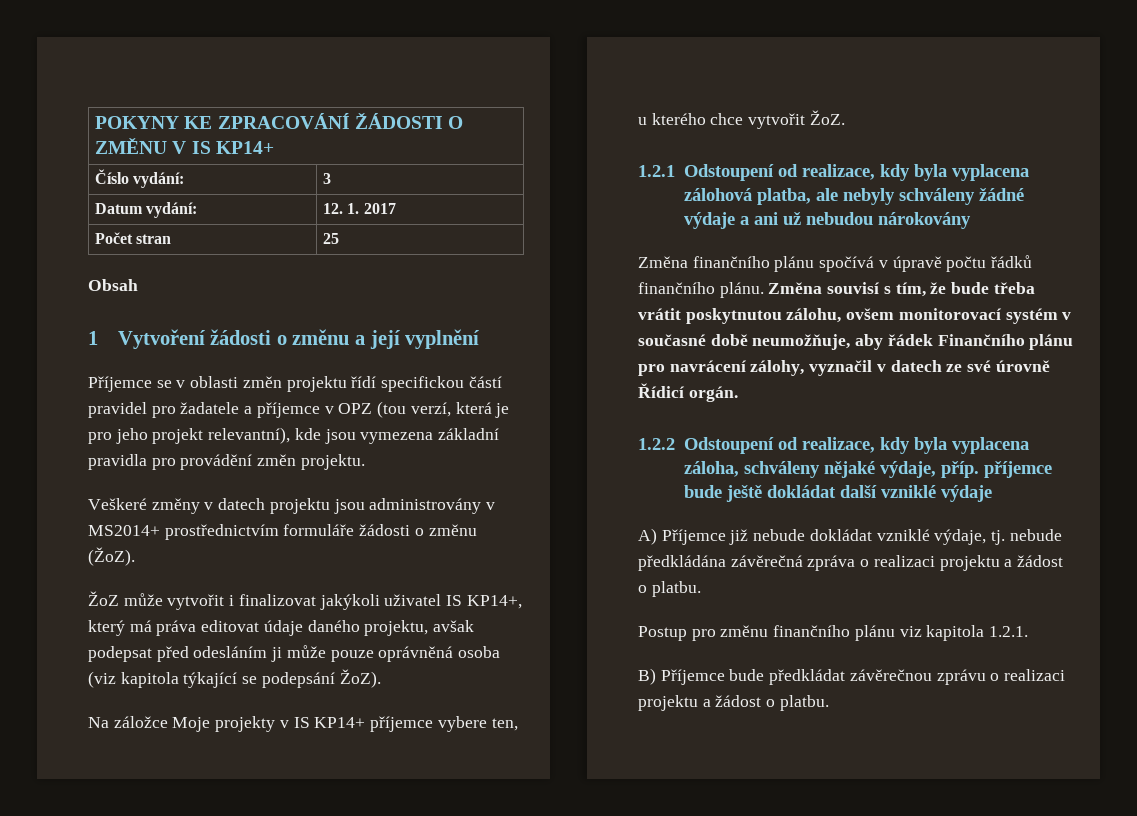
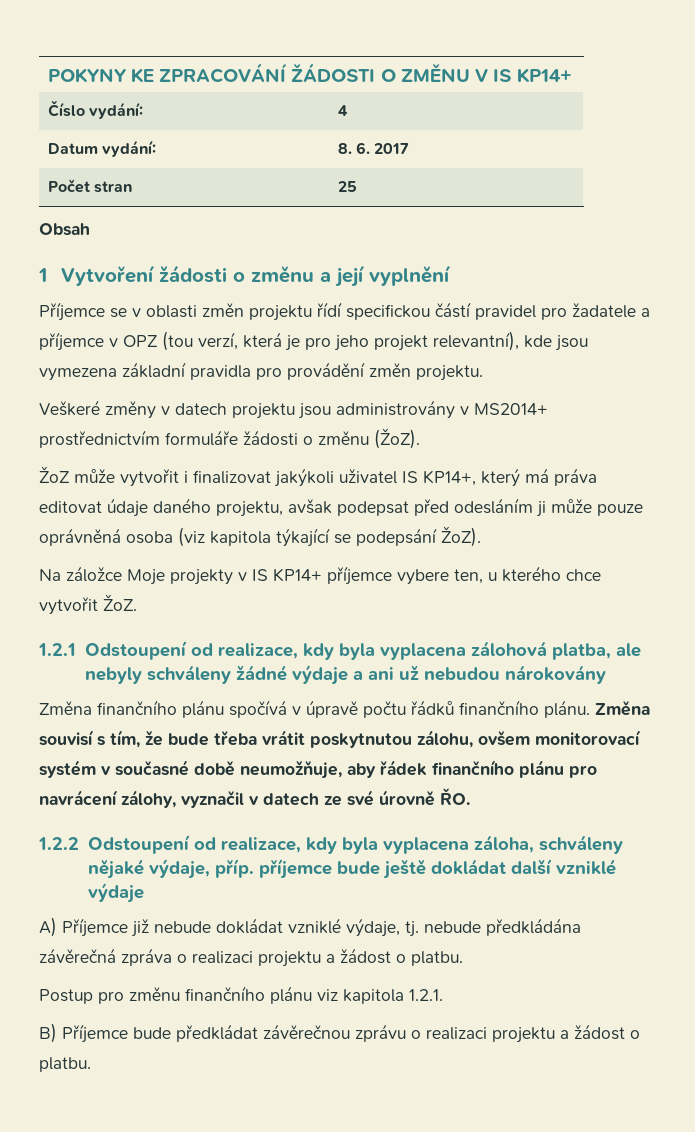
- Číslo vydání: | 3
+ Číslo vydání: | 4
- Datum vydání: | 12. 1. 2017
+ Datum vydání: | 8. 6. 2017
- Změna souvisí s tím, že bude třeba vrátit poskytnutou zálohu, ovšem monitorovací systém v současné době neumožňuje, aby řádek Finančního plánu pro navrácení zálohy, vyznačil v datech ze své úrovně Řídicí orgán.
+ Změna souvisí s tím, že bude třeba vrátit poskytnutou zálohu, ovšem monitorovací systém v současné době neumožňuje, aby řádek finančního plánu pro navrácení zálohy, vyznačil v datech ze své úrovně ŘO.

